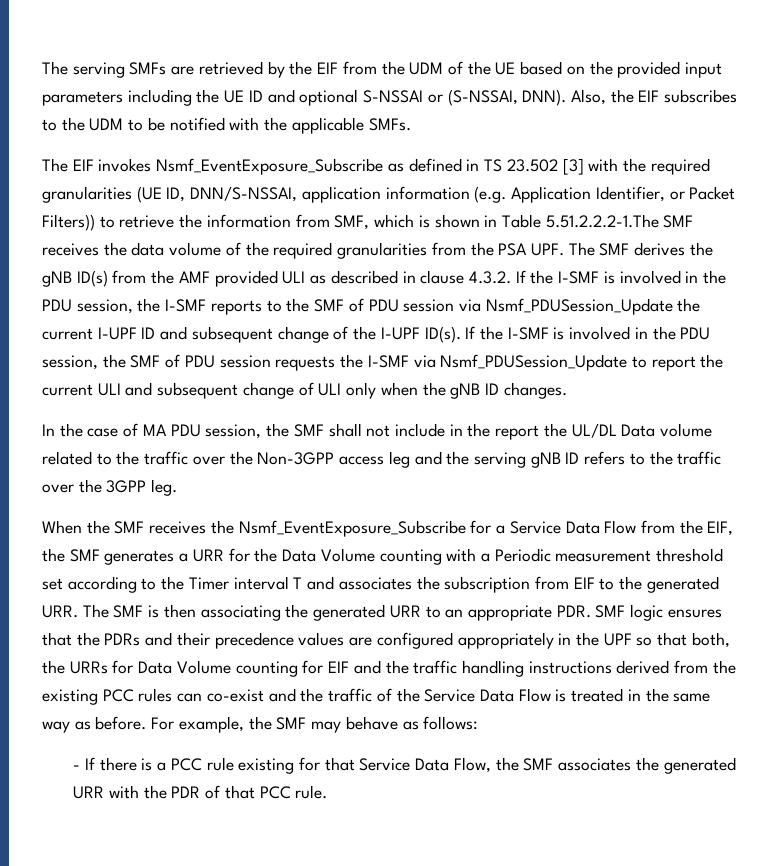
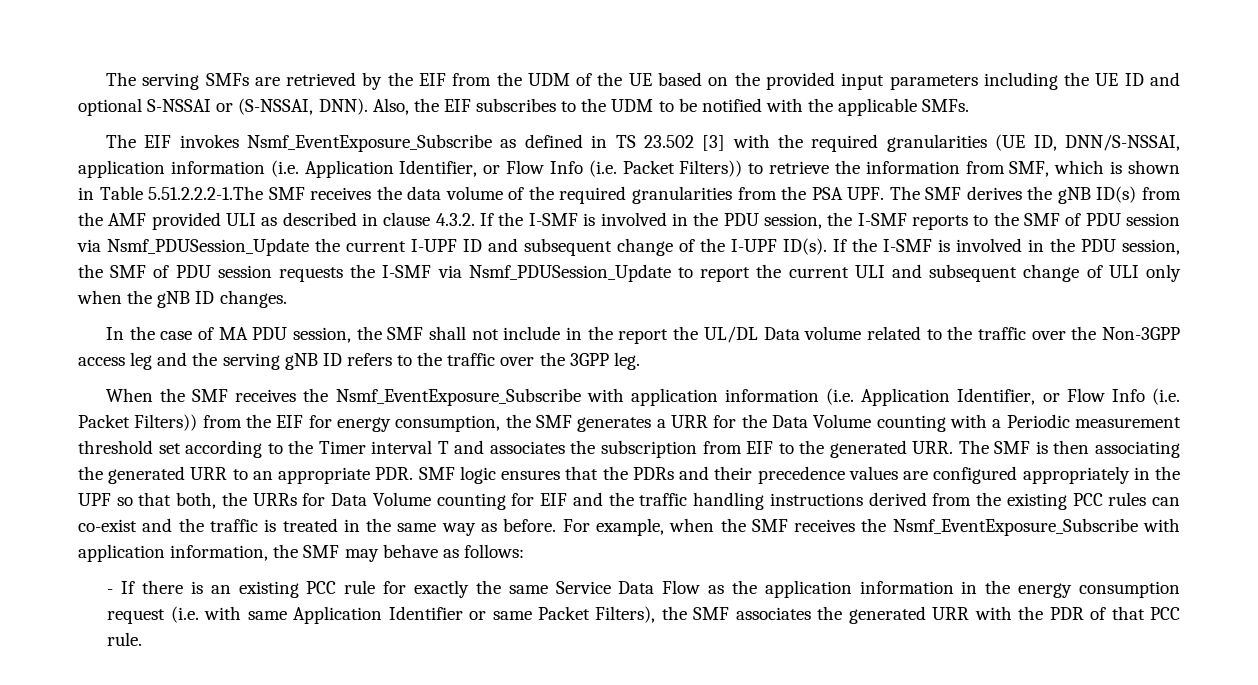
- The EIF invokes Nsmf_EventExposure_Subscribe as defined in TS 23.502 [3] with the required granularities (UE ID, DNN/S-NSSAI, application information (e.g. Application Identifier, or Packet Filters)) to retrieve the information from SMF, which is shown in Table 5.51.2.2.2-1.The SMF receives the data volume of the required granularities from the PSA UPF. The SMF derives the gNB ID(s) from the AMF provided ULI as described in clause 4.3.2. If the I-SMF is involved in the PDU session, the I-SMF reports to the SMF of PDU session via Nsmf_PDUSession_Update the current I-UPF ID and subsequent change of the I-UPF ID(s).
+ The EIF invokes Nsmf_EventExposure_Subscribe as defined in TS 23.502 [3] with the required granularities (UE ID, DNN/S-NSSAI, application information (i.e. Application Identifier, or Flow Info (i.e. Packet Filters)) to retrieve the information from SMF, which is shown in Table 5.51.2.2.2-1.The SMF receives the data volume of the required granularities from the PSA UPF. The SMF derives the gNB ID(s) from the AMF provided ULI as described in clause 4.3.2. If the I-SMF is involved in the PDU session, the I-SMF reports to the SMF of PDU session via Nsmf_PDUSession_Update the current I-UPF ID and subsequent change of the I-UPF ID(s).
- When the SMF receives the Nsmf_EventExposure_Subscribe for a Service Data Flow from the EIF, the SMF generates a URR for the Data Volume counting with a Periodic measurement threshold set according to the Timer interval T and associates the subscription from EIF to the generated URR. The SMF is then associating the generated URR to an appropriate PDR. SMF logic ensures that the PDRs and their precedence values are configured appropriately in the UPF so that both, the URRs for Data Volume counting for EIF and the traffic handling instructions derived from the existing PCC rules can co-exist and the traffic of the Service Data Flow is treated in the same way as before.
+ When the SMF receives the Nsmf_EventExposure_Subscribe with application information (i.e. Application Identifier, or Flow Info (i.e. Packet Filters)) from the EIF for energy consumption, the SMF generates a URR for the Data Volume counting with a Periodic measurement threshold set according to the Timer interval T and associates the subscription from EIF to the generated URR. The SMF is then associating the generated URR to an appropriate PDR. SMF logic ensures that the PDRs and their precedence values are configured appropriately in the UPF so that both, the URRs for Data Volume counting for EIF and the traffic handling instructions derived from the existing PCC rules can co-exist and the traffic is treated in the same way as before.
- For example, the SMF may behave as follows:
+ For example, when the SMF receives the Nsmf_EventExposure_Subscribe with application information, the SMF may behave as follows:
- - If there is a PCC rule existing for that Service Data Flow, the SMF associates the generated URR with the PDR of that PCC rule.
+ - If there is an existing PCC rule for exactly the same Service Data Flow as the application information in the energy consumption request (i.e. with same Application Identifier or same Packet Filters), the SMF associates the generated URR with the PDR of that PCC rule.

